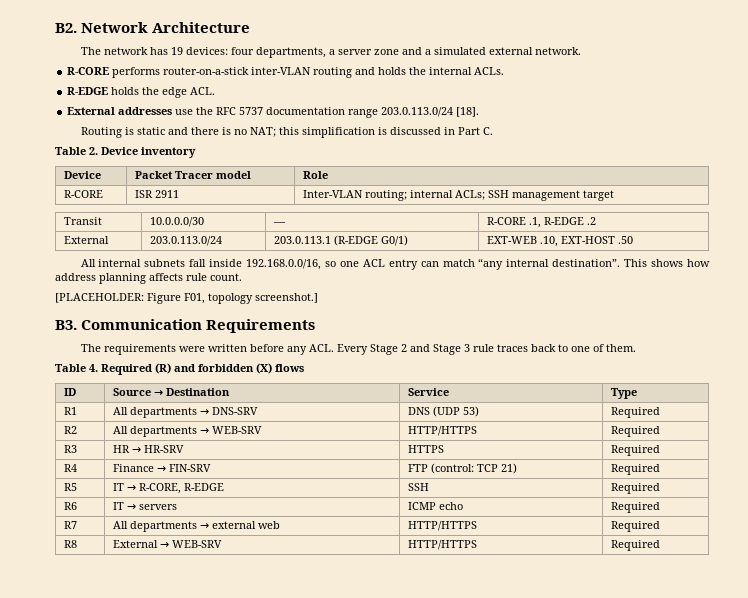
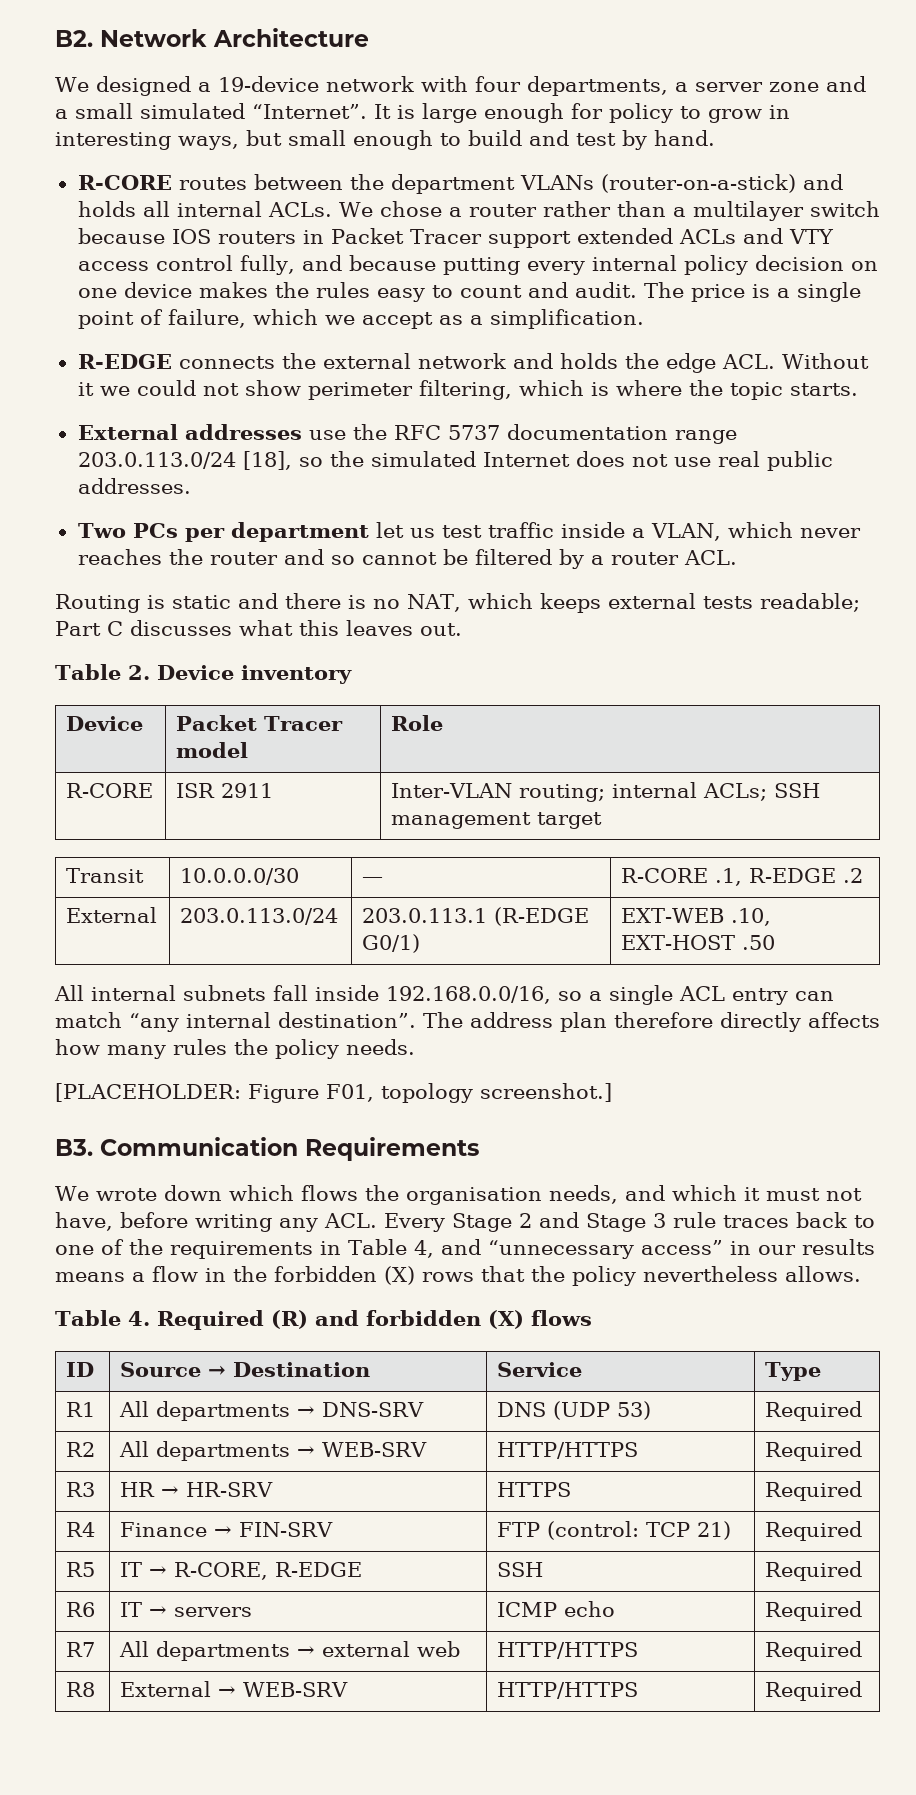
- The network has 19 devices: four departments, a server zone and a simulated external network.
- R-CORE performs router-on-a-stick inter-VLAN routing and holds the internal ACLs.
- R-EDGE holds the edge ACL.
+ We designed a 19-device network with four departments, a server zone and a small simulated “Internet”. It is large enough for policy to grow in interesting ways, but small enough to build and test by hand.
+ R-CORE routes between the department VLANs (router-on-a-stick) and holds all internal ACLs. We chose a router rather than a multilayer switch because IOS routers in Packet Tracer support extended ACLs and VTY access control fully, and because putting every internal policy decision on one device makes the rules easy to count and audit. The price is a single point of failure, which we accept as a simplification.
+ R-EDGE connects the external network and holds the edge ACL. Without it we could not show perimeter filtering, which is where the topic starts.
- External addresses use the RFC 5737 documentation range 203.0.113.0/24 [18].
+ External addresses use the RFC 5737 documentation range 203.0.113.0/24 [18], so the simulated Internet does not use real public addresses.
+ Two PCs per department let us test traffic inside a VLAN, which never reaches the router and so cannot be filtered by a router ACL.
- Routing is static and there is no NAT; this simplification is discussed in Part C.
+ Routing is static and there is no NAT, which keeps external tests readable; Part C discusses what this leaves out.
- All internal subnets fall inside 192.168.0.0/16, so one ACL entry can match “any internal destination”.
+ All internal subnets fall inside 192.168.0.0/16, so a single ACL entry can match “any internal destination”.
- This shows how address planning affects rule count.
+ The address plan therefore directly affects how many rules the policy needs.
- The requirements were written before any ACL. Every Stage 2 and Stage 3 rule traces back to one of them.
+ We wrote down which flows the organisation needs, and which it must not have, before writing any ACL. Every Stage 2 and Stage 3 rule traces back to one of the requirements in Table 4, and “unnecessary access” in our results means a flow in the forbidden (X) rows that the policy nevertheless allows.

